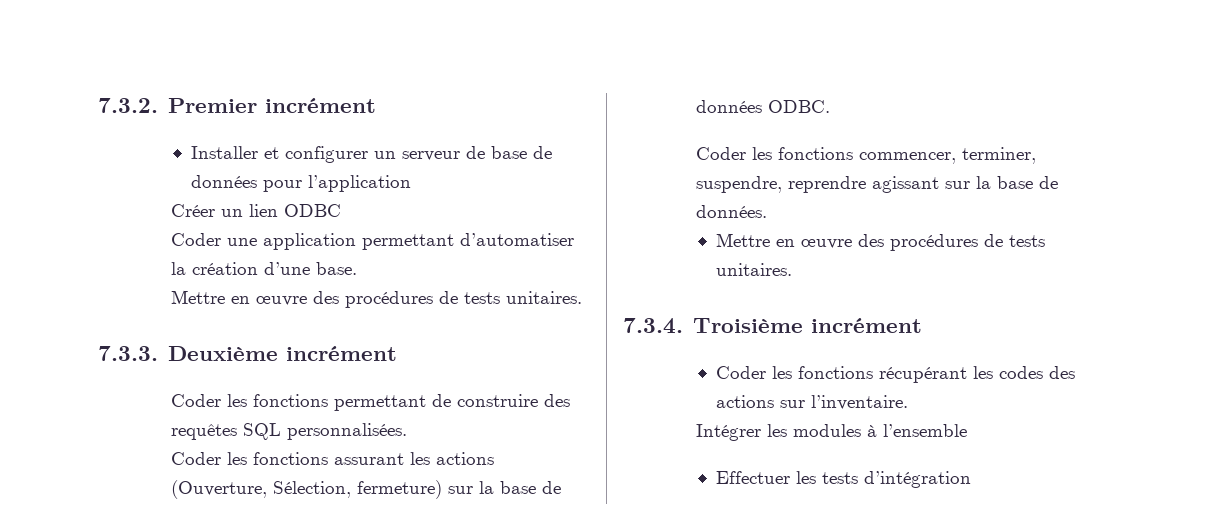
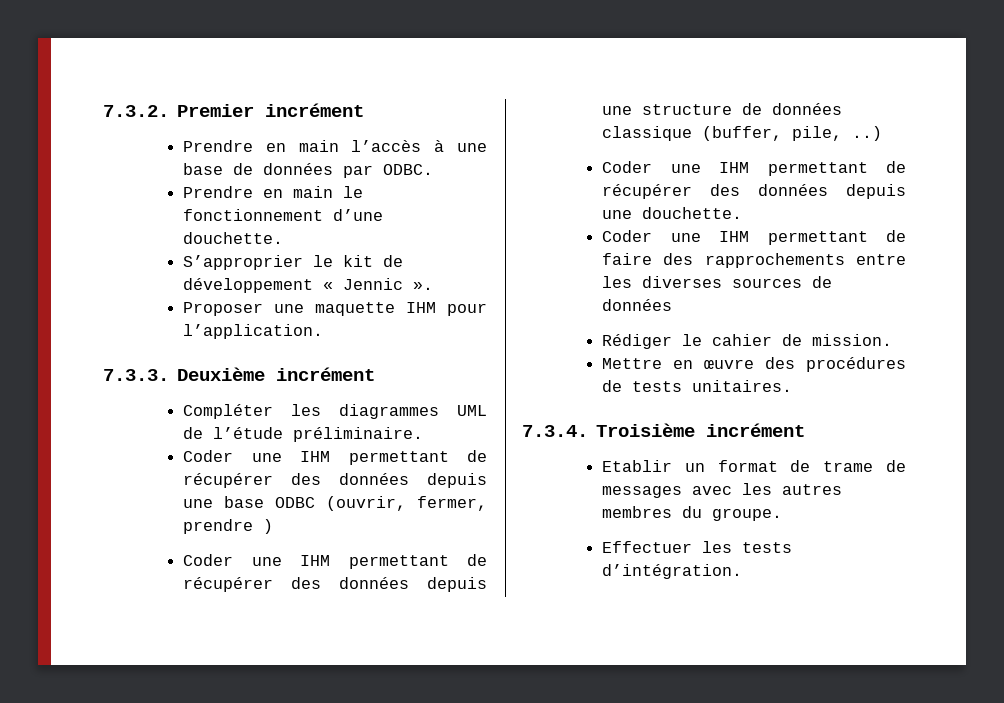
- Installer et configurer un serveur de base de données pour l’application
- Créer un lien ODBC
- Coder une application permettant d’automatiser la création d’une base.
- Mettre en œuvre des procédures de tests unitaires.
+ Prendre en main l’accès à une base de données par ODBC.
+ Prendre en main le fonctionnement d’une douchette.
+ S’approprier le kit de développement « Jennic ».
+ Proposer une maquette IHM pour l’application.
  7.3.3. Deuxième incrément
- Coder les fonctions permettant de construire des requêtes SQL personnalisées.
- Coder les fonctions assurant les actions (Ouverture, Sélection, fermeture) sur la base de données ODBC.
- Coder les fonctions commencer, terminer, suspendre, reprendre agissant sur la base de données.
+ Compléter les diagrammes UML de l’étude préliminaire.
+ Coder une IHM permettant de récupérer des données depuis une base ODBC (ouvrir, fermer, prendre )
+ Coder une IHM permettant de récupérer des données depuis une structure de données classique (buffer, pile, ..)
+ Coder une IHM permettant de récupérer des données depuis une douchette.
+ Coder une IHM permettant de faire des rapprochements entre les diverses sources de données
+ Rédiger le cahier de mission.
- Coder les fonctions récupérant les codes des actions sur l’inventaire.
- Intégrer les modules à l’ensemble
+ Etablir un format de trame de messages avec les autres membres du groupe.
- Effectuer les tests d’intégration
+ Effectuer les tests d’intégration.

